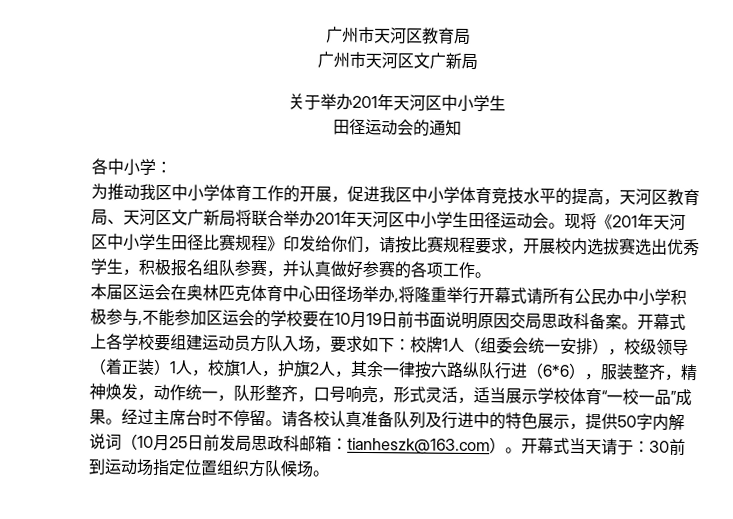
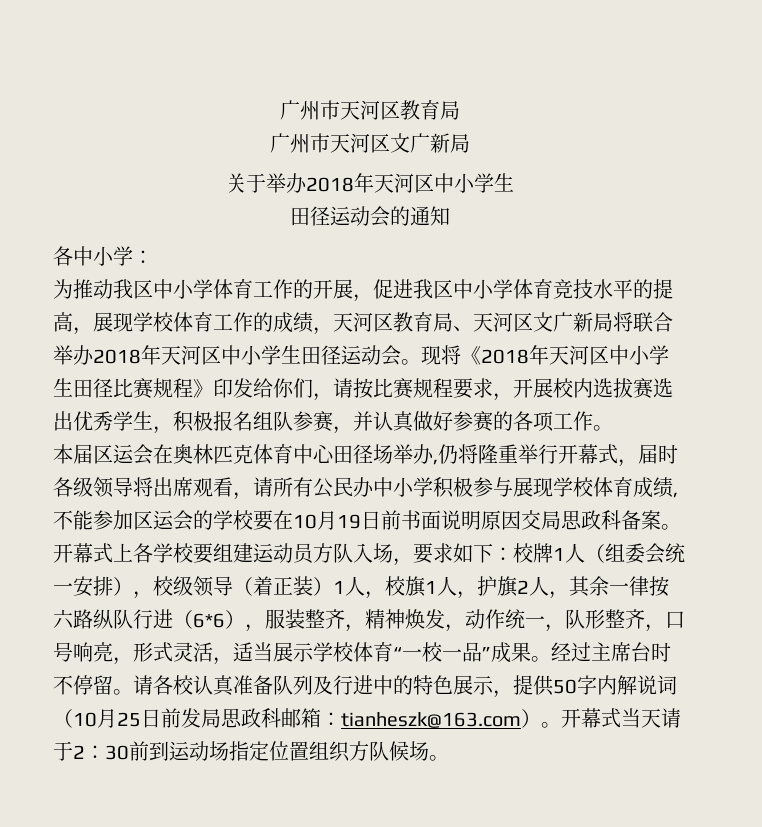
- 关于举办201年天河区中小学生
+ 关于举办2018年天河区中小学生
- 为推动我区中小学体育工作的开展，促进我区中小学体育竞技水平的提高，天河区教育局、天河区文广新局将联合举办201年天河区中小学生田径运动会。
+ 为推动我区中小学体育工作的开展，促进我区中小学体育竞技水平的提高，展现学校体育工作的成绩，天河区教育局、天河区文广新局将联合举办2018年天河区中小学生田径运动会。
- 现将《201年天河区中小学生田径比赛规程》印发给你们，请按比赛规程要求，开展校内选拔赛选出优秀学生，积极报名组队参赛，并认真做好参赛的各项工作。
+ 现将《2018年天河区中小学生田径比赛规程》印发给你们，请按比赛规程要求，开展校内选拔赛选出优秀学生，积极报名组队参赛，并认真做好参赛的各项工作。
- 本届区运会在奥林匹克体育中心田径场举办,将隆重举行开幕式请所有公民办中小学积极参与,不能参加区运会的学校要在10月19日前书面说明原因交局思政科备案。
+ 本届区运会在奥林匹克体育中心田径场举办,仍将隆重举行开幕式，届时各级领导将出席观看，请所有公民办中小学积极参与展现学校体育成绩,不能参加区运会的学校要在10月19日前书面说明原因交局思政科备案。
- 开幕式当天请于：30前到运动场指定位置组织方队候场。
+ 开幕式当天请于2：30前到运动场指定位置组织方队候场。

